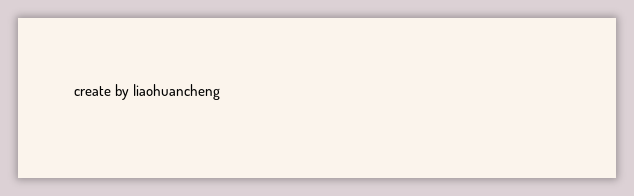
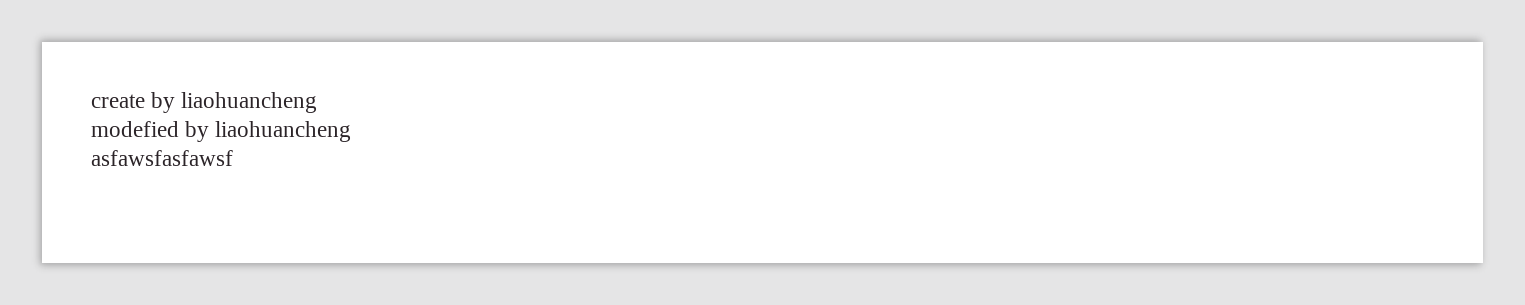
+ modefied by liaohuancheng
+ asfawsfasfawsf

